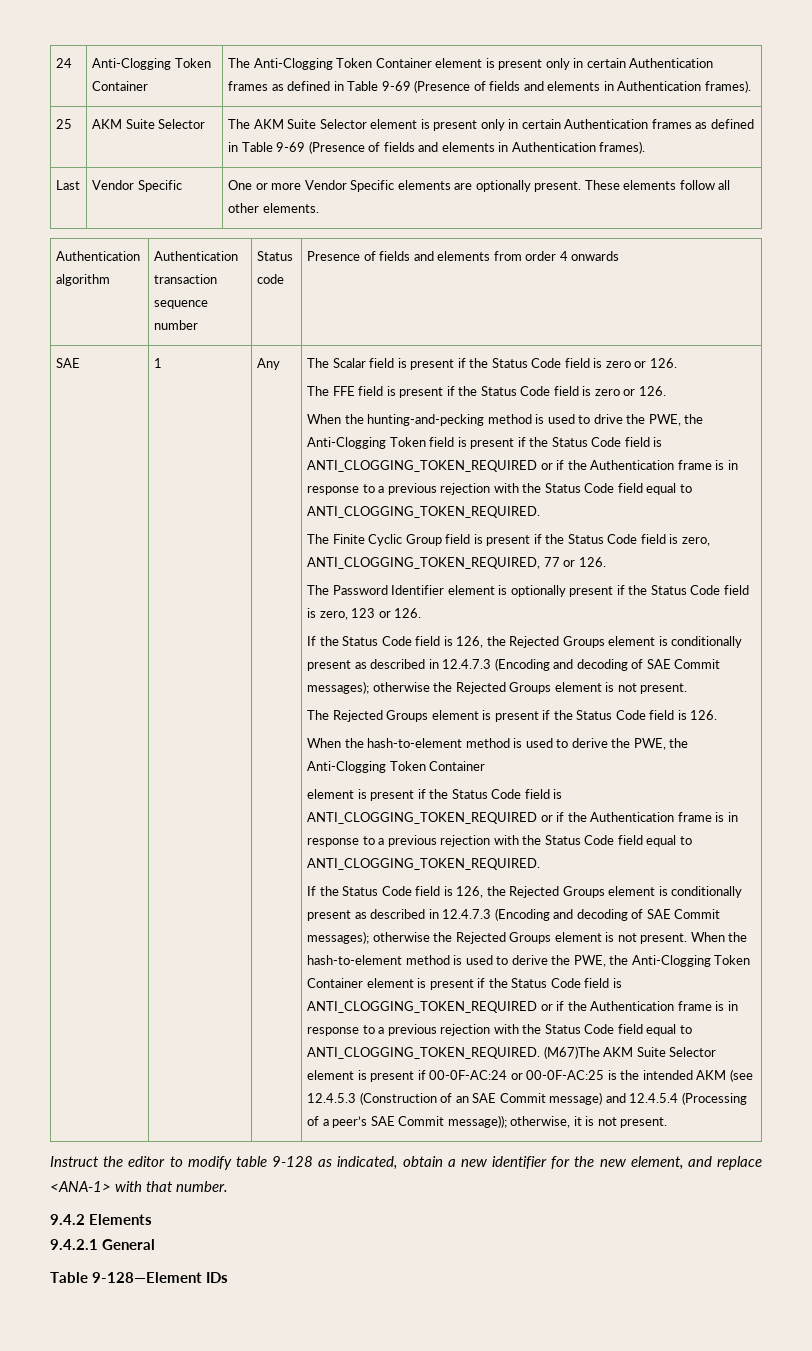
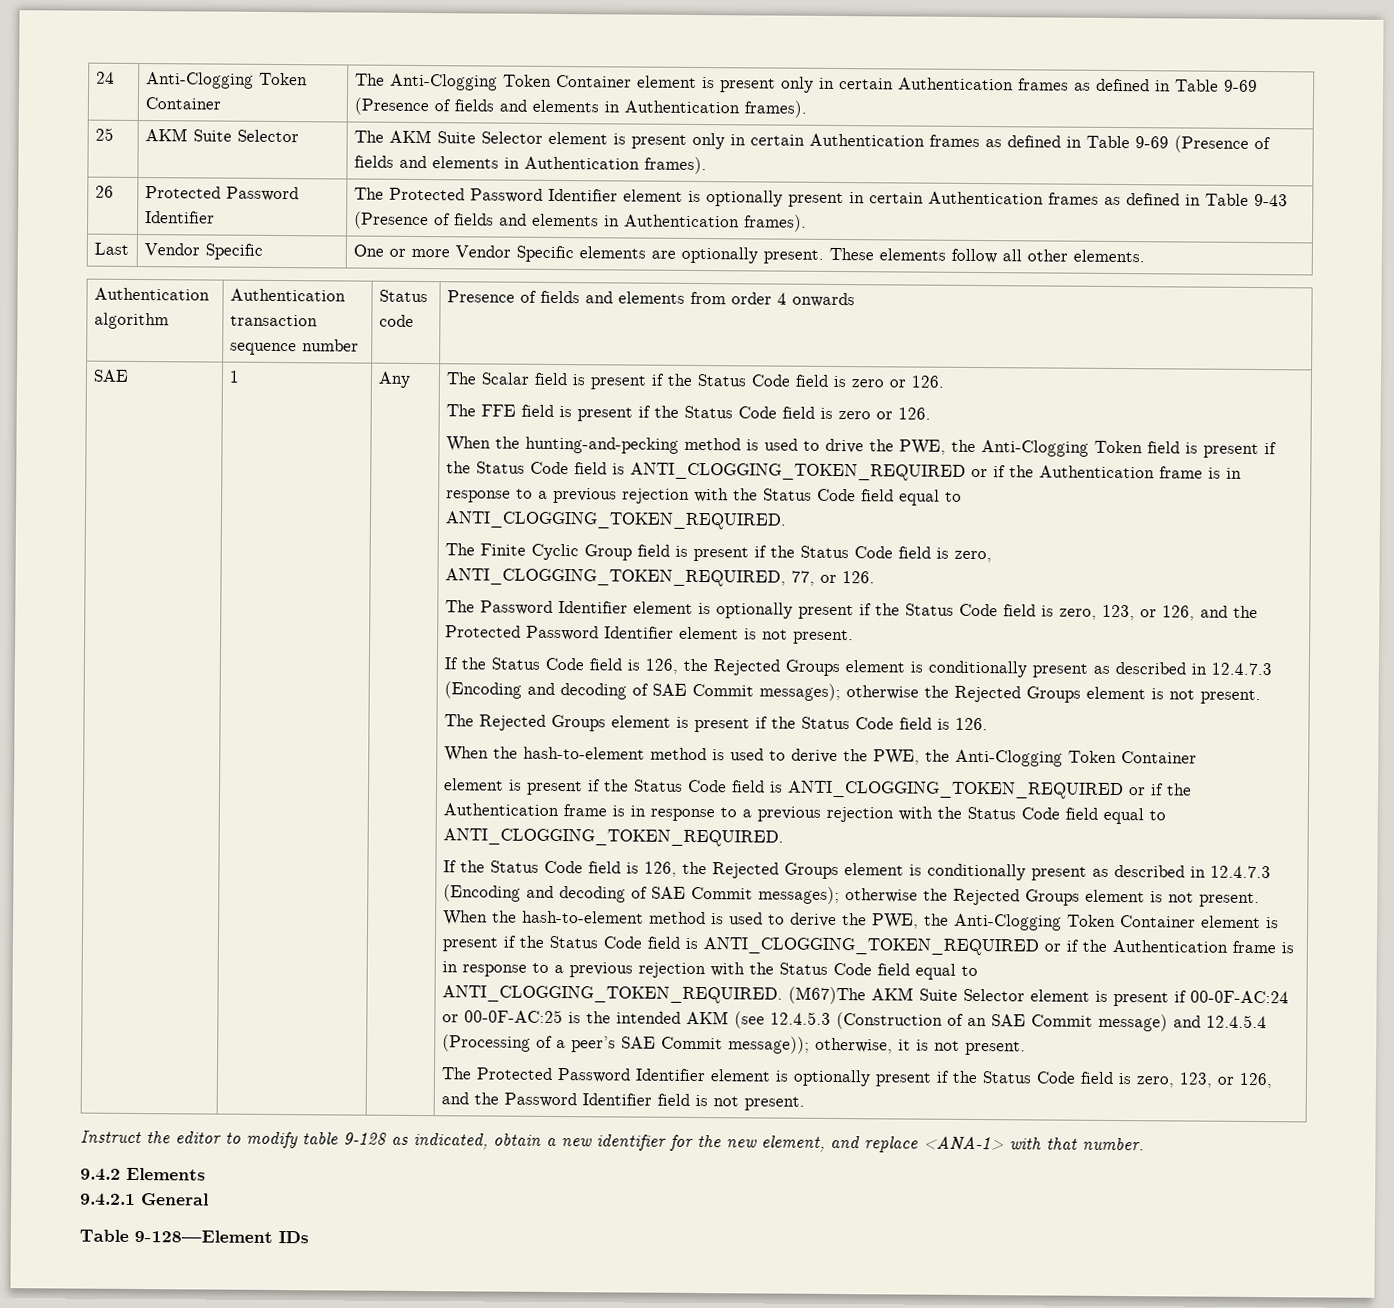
+ 26 | Protected Password Identifier | The Protected Password Identifier element is optionally present in certain Authentication frames as defined in Table 9-43 (Presence of fields and elements in Authentication frames).
- The Finite Cyclic Group field is present if the Status Code field is zero, ANTI_CLOGGING_TOKEN_REQUIRED, 77 or 126.
+ The Finite Cyclic Group field is present if the Status Code field is zero, ANTI_CLOGGING_TOKEN_REQUIRED, 77, or 126.
- The Password Identifier element is optionally present if the Status Code field is zero, 123 or 126.
+ The Password Identifier element is optionally present if the Status Code field is zero, 123, or 126, and the Protected Password Identifier element is not present.
+ The Protected Password Identifier element is optionally present if the Status Code field is zero, 123, or 126, and the Password Identifier field is not present.

